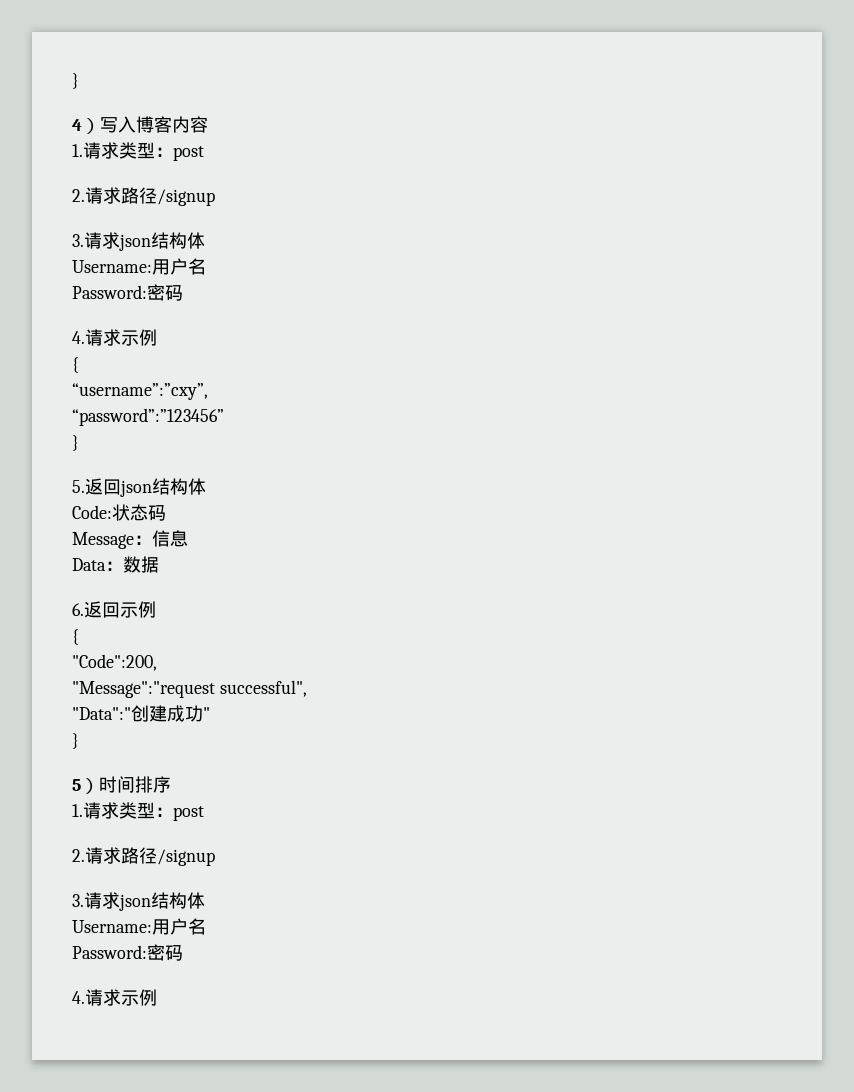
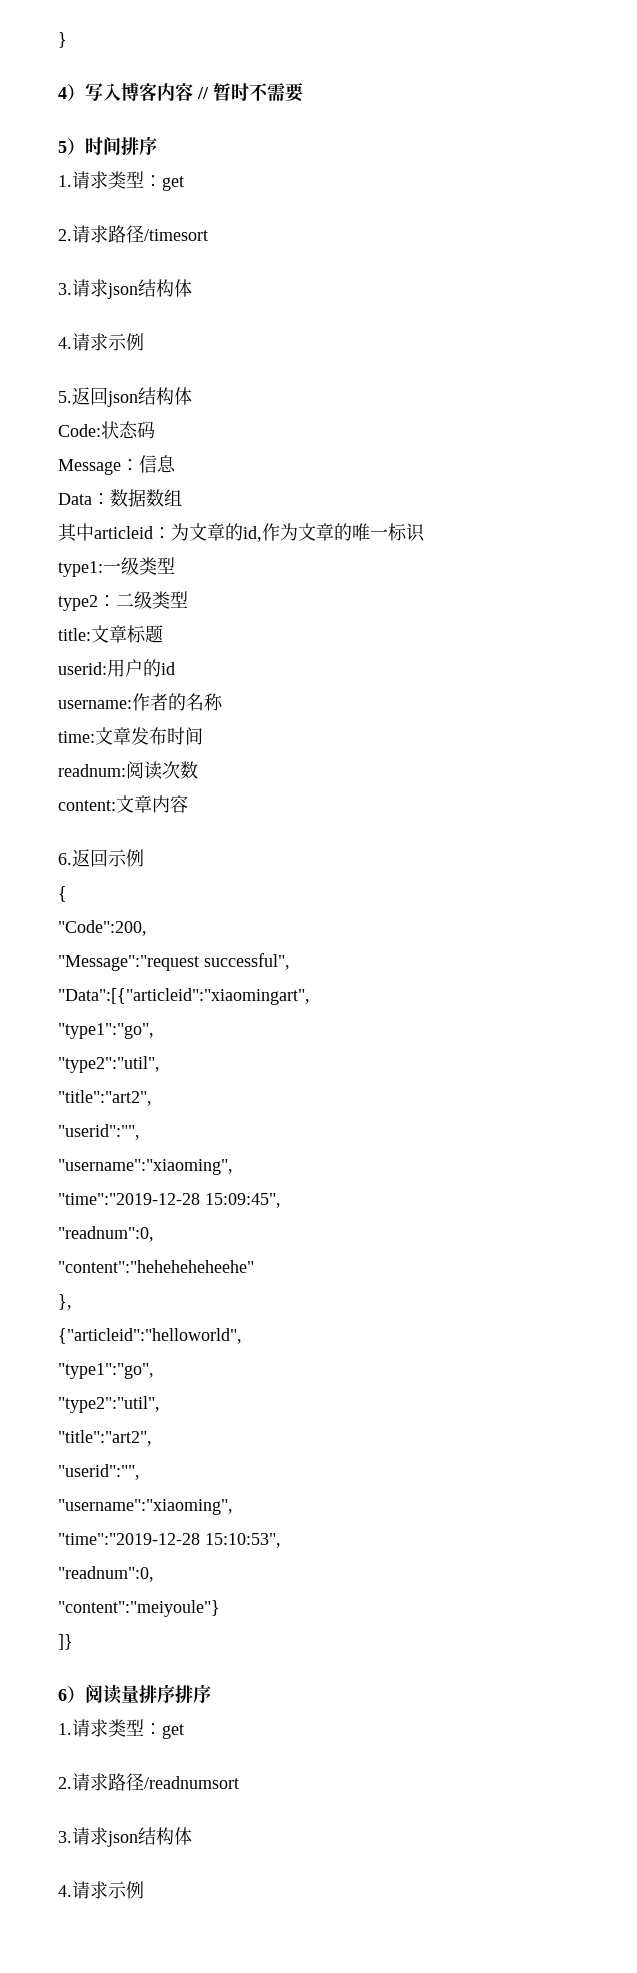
- 4）写入博客内容
- 1.请求类型：post
- 2.请求路径/signup
+ 4）写入博客内容 // 暂时不需要
+ 5）时间排序
+ 1.请求类型：get
+ 2.请求路径/timesort
  3.请求json结构体
- Username:用户名
- Password:密码
  4.请求示例
- {
- “username”:”cxy”,
- “password”:”123456”
- }
- Data：数据
+ Data：数据数组
+ 其中articleid：为文章的id,作为文章的唯一标识
+ type1:一级类型
+ type2：二级类型
+ title:文章标题
+ userid:用户的id
+ username:作者的名称
+ time:文章发布时间
+ readnum:阅读次数
+ content:文章内容
- "Data":"创建成功"
- }
- 5）时间排序
- 1.请求类型：post
- 2.请求路径/signup
+ "Data":[{"articleid":"xiaomingart",
+ "type1":"go",
+ "type2":"util",
+ "title":"art2",
+ "userid":"",
+ "username":"xiaoming",
+ "time":"2019-12-28 15:09:45",
+ "readnum":0,
+ "content":"heheheheheehe"
+ },
+ {"articleid":"helloworld",
+ "type1":"go",
+ "type2":"util",
+ "title":"art2",
+ "userid":"",
+ "username":"xiaoming",
+ "time":"2019-12-28 15:10:53",
+ "readnum":0,
+ "content":"meiyoule"}
+ ]}
+ 6）阅读量排序排序
+ 1.请求类型：get
+ 2.请求路径/readnumsort
  3.请求json结构体
- Username:用户名
- Password:密码

